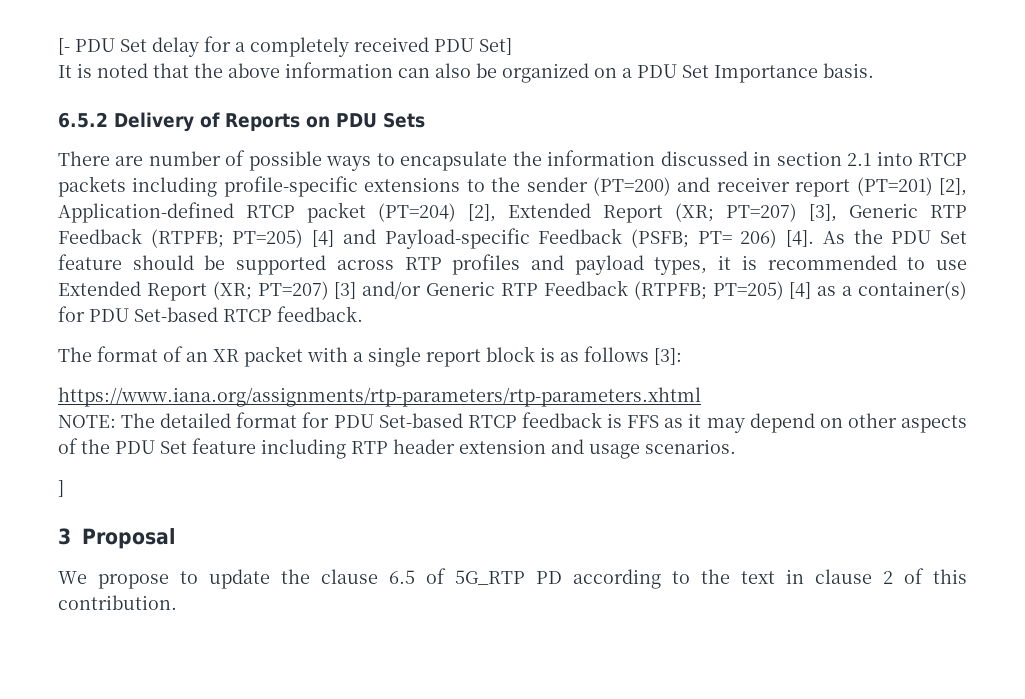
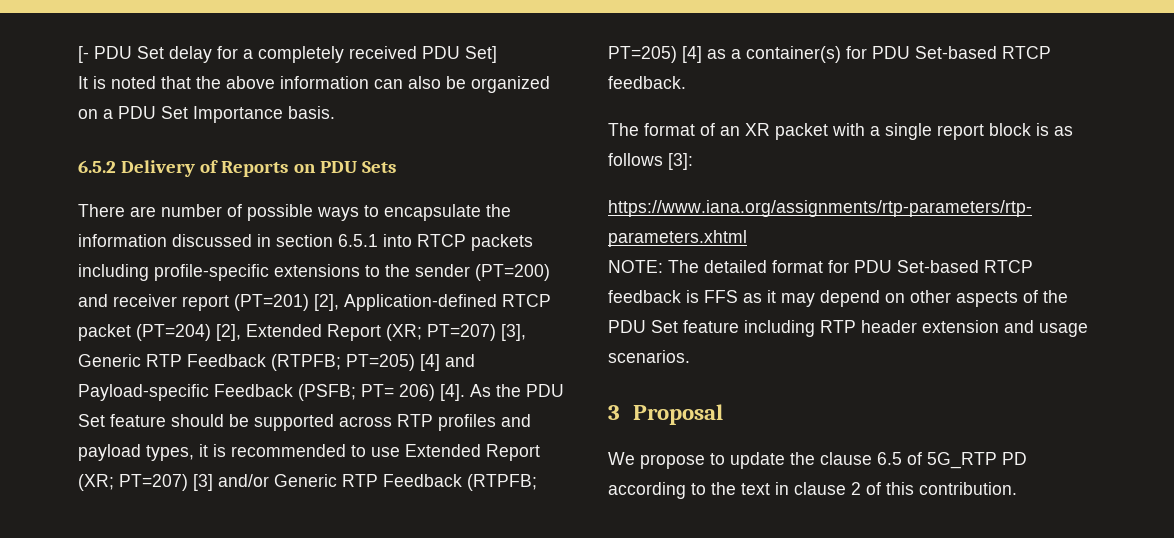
- There are number of possible ways to encapsulate the information discussed in section 2.1 into RTCP packets including profile-specific extensions to the sender (PT=200) and receiver report (PT=201) [2], Application-defined RTCP packet (PT=204) [2], Extended Report (XR; PT=207) [3], Generic RTP Feedback (RTPFB; PT=205) [4] and Payload-specific Feedback (PSFB; PT= 206) [4].
+ There are number of possible ways to encapsulate the information discussed in section 6.5.1 into RTCP packets including profile-specific extensions to the sender (PT=200) and receiver report (PT=201) [2], Application-defined RTCP packet (PT=204) [2], Extended Report (XR; PT=207) [3], Generic RTP Feedback (RTPFB; PT=205) [4] and Payload-specific Feedback (PSFB; PT= 206) [4].
- ]

